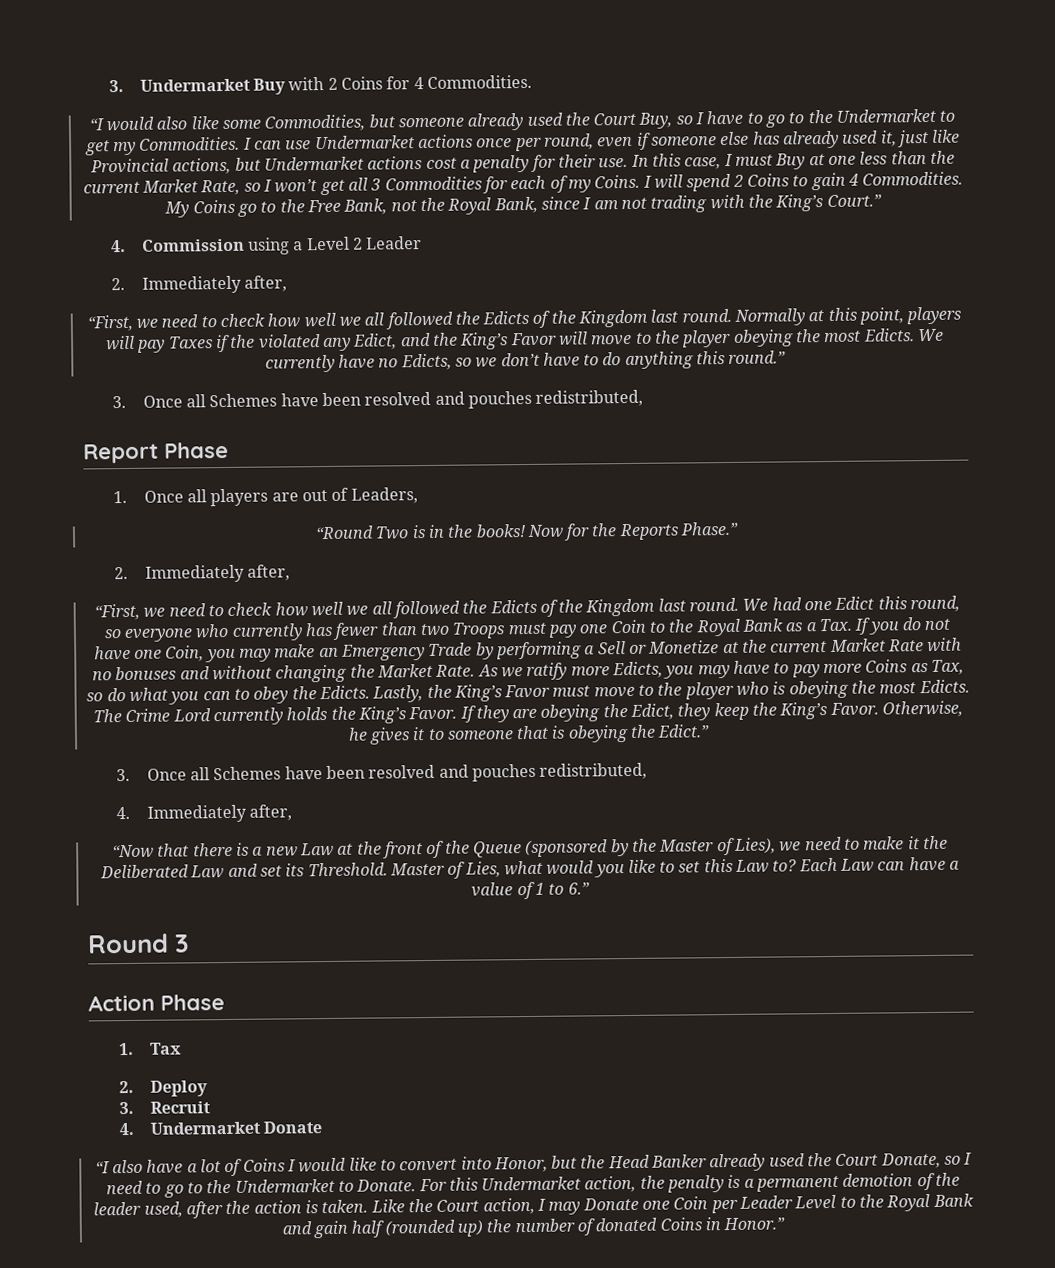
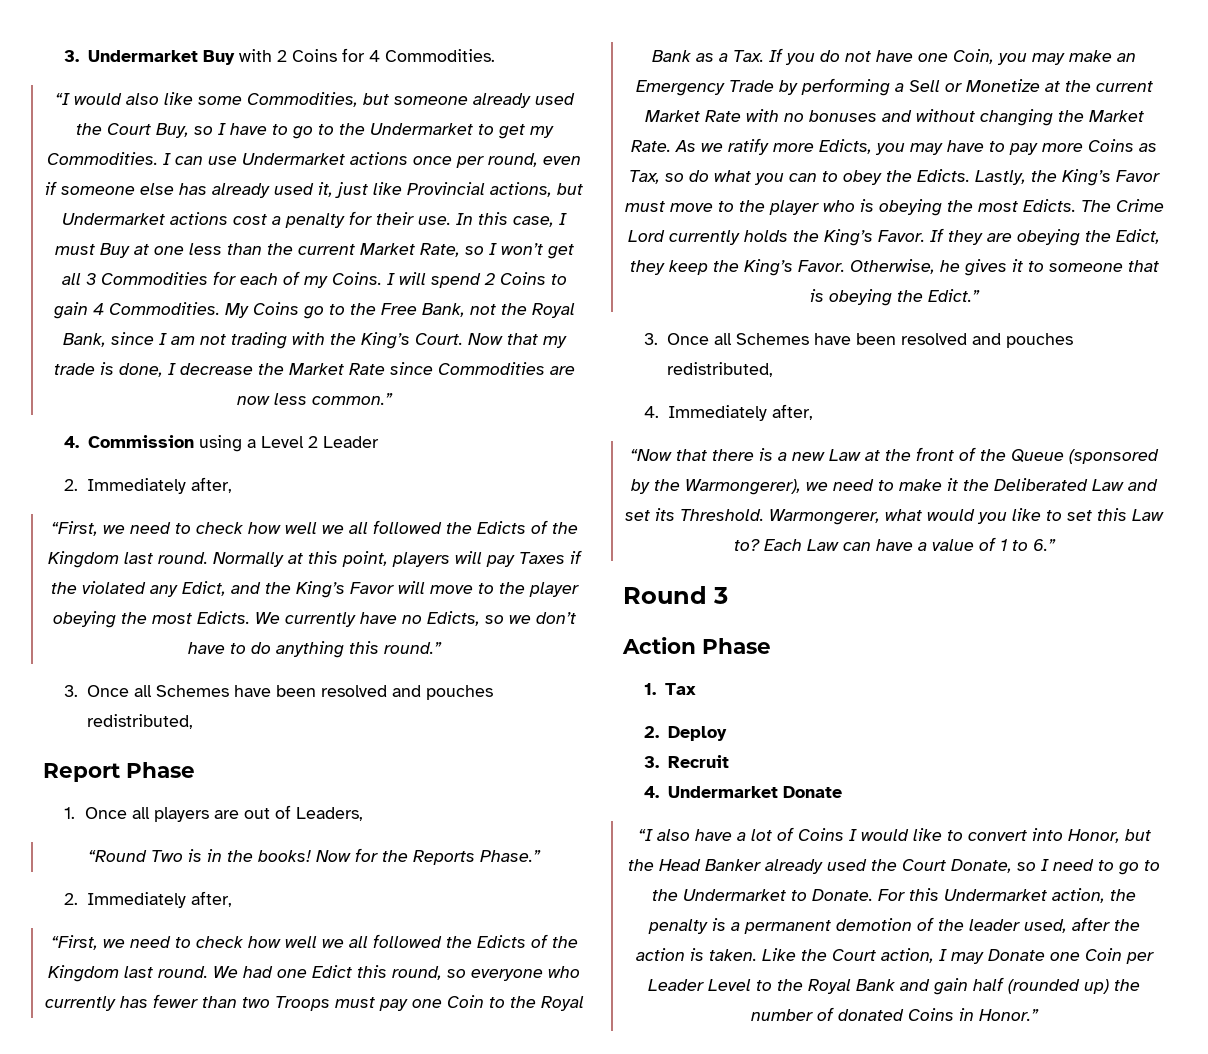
- My Coins go to the Free Bank, not the Royal Bank, since I am not trading with the King’s Court.”
+ My Coins go to the Free Bank, not the Royal Bank, since I am not trading with the King’s Court. Now that my trade is done, I decrease the Market Rate since Commodities are now less common.”
- “Now that there is a new Law at the front of the Queue (sponsored by the Master of Lies), we need to make it the Deliberated Law and set its Threshold.
+ “Now that there is a new Law at the front of the Queue (sponsored by the Warmongerer), we need to make it the Deliberated Law and set its Threshold.
- Master of Lies, what would you like to set this Law to?
+ Warmongerer, what would you like to set this Law to?

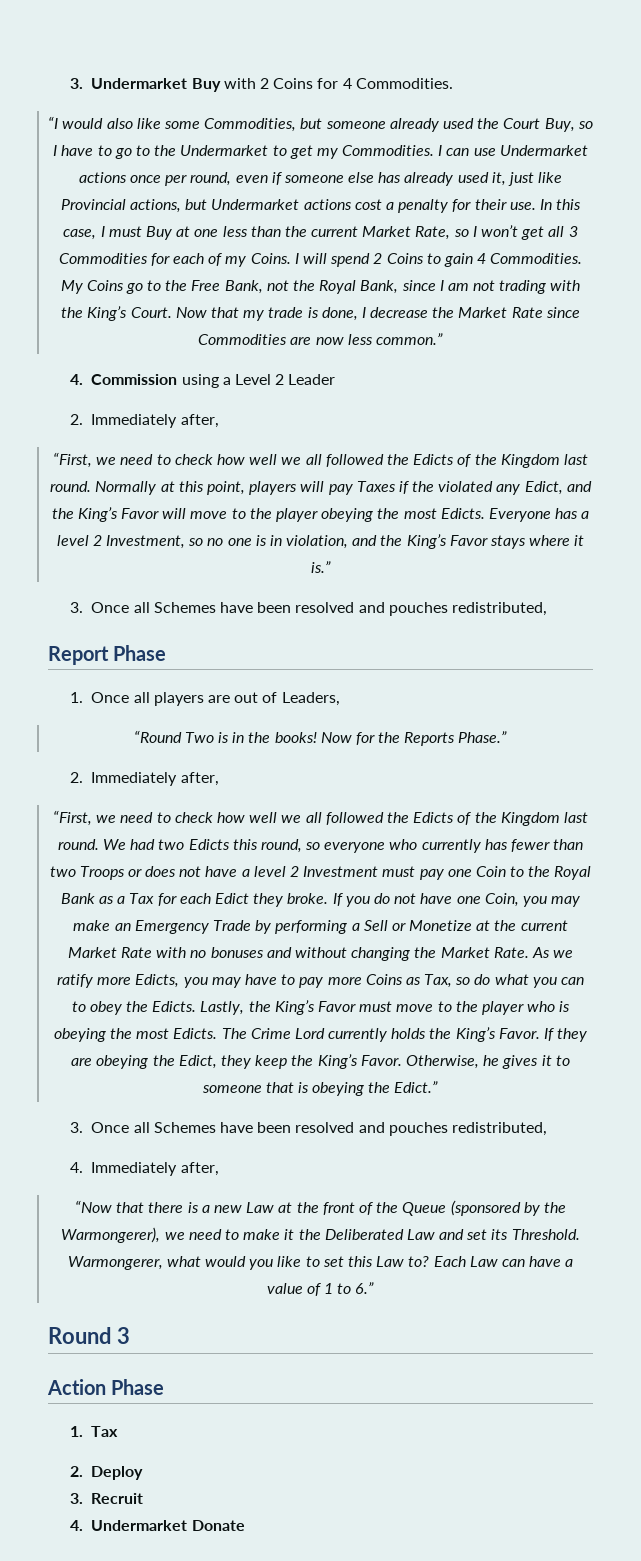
- We currently have no Edicts, so we don’t have to do anything this round.”
+ Everyone has a level 2 Investment, so no one is in violation, and the King’s Favor stays where it is.”
- We had one Edict this round, so everyone who currently has fewer than two Troops must pay one Coin to the Royal Bank as a Tax. If you do not have one Coin, you may make an Emergency Trade by performing a Sell or Monetize at the current Market Rate with no bonuses and without changing the Market Rate.
+ We had two Edicts this round, so everyone who currently has fewer than two Troops or does not have a level 2 Investment must pay one Coin to the Royal Bank as a Tax for each Edict they broke. If you do not have one Coin, you may make an Emergency Trade by performing a Sell or Monetize at the current Market Rate with no bonuses and without changing the Market Rate.
- “I also have a lot of Coins I would like to convert into Honor, but the Head Banker already used the Court Donate, so I need to go to the Undermarket to Donate. For this Undermarket action, the penalty is a permanent demotion of the leader used, after the action is taken. Like the Court action, I may Donate one Coin per Leader Level to the Royal Bank and gain half (rounded up) the number of donated Coins in Honor.”

